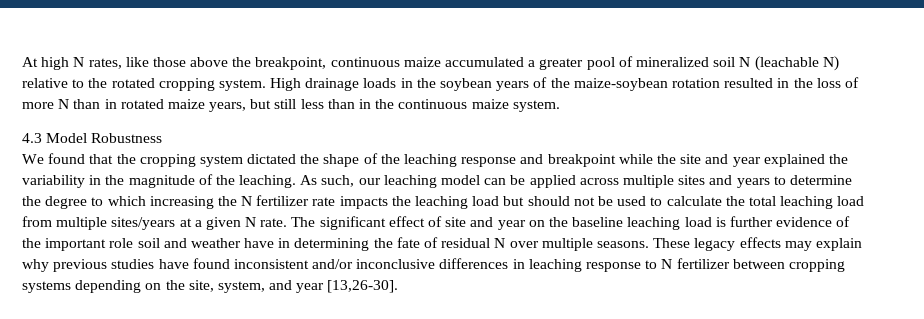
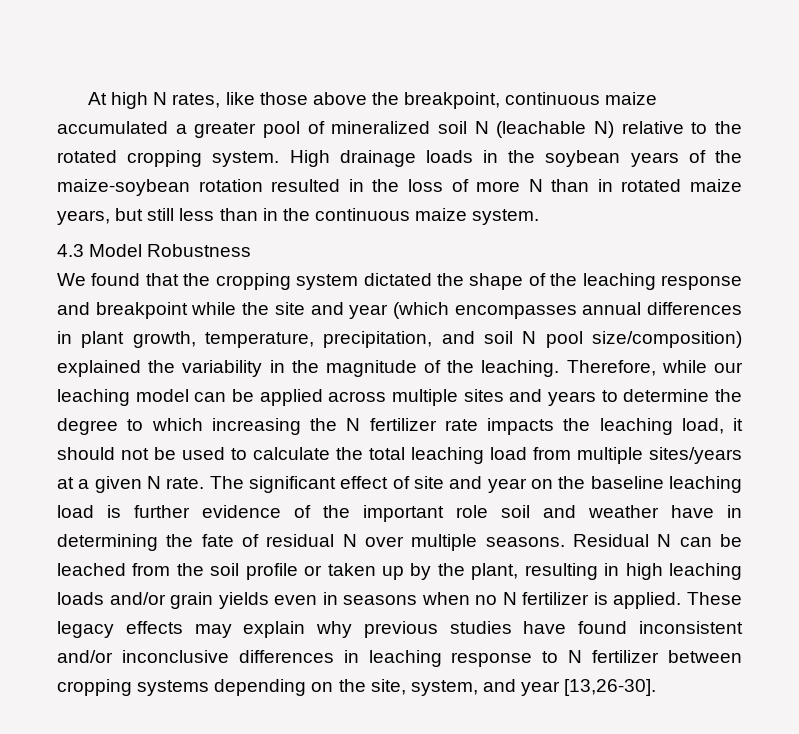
- We found that the cropping system dictated the shape of the leaching response and breakpoint while the site and year explained the variability in the magnitude of the leaching.
+ We found that the cropping system dictated the shape of the leaching response and breakpoint while the site and year (which encompasses annual differences in plant growth, temperature, precipitation, and soil N pool size/composition) explained the variability in the magnitude of the leaching.
- As such, our leaching model can be applied across multiple sites and years to determine the degree to which increasing the N fertilizer rate impacts the leaching load but should not be used to calculate the total leaching load from multiple sites/years at a given N rate.
+ Therefore, while our leaching model can be applied across multiple sites and years to determine the degree to which increasing the N fertilizer rate impacts the leaching load, it should not be used to calculate the total leaching load from multiple sites/years at a given N rate.
+ Residual N can be leached from the soil profile or taken up by the plant, resulting in high leaching loads and/or grain yields even in seasons when no N fertilizer is applied.

